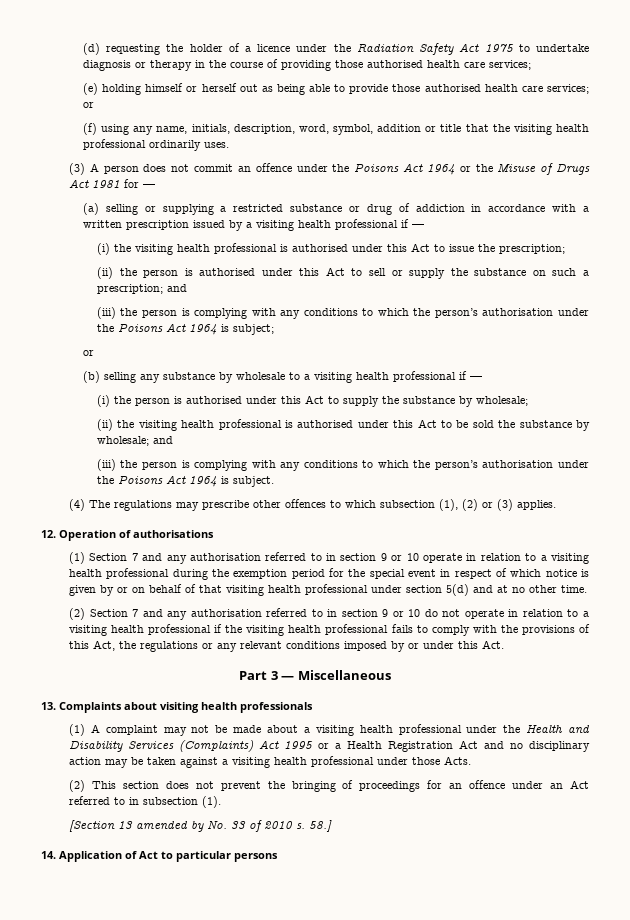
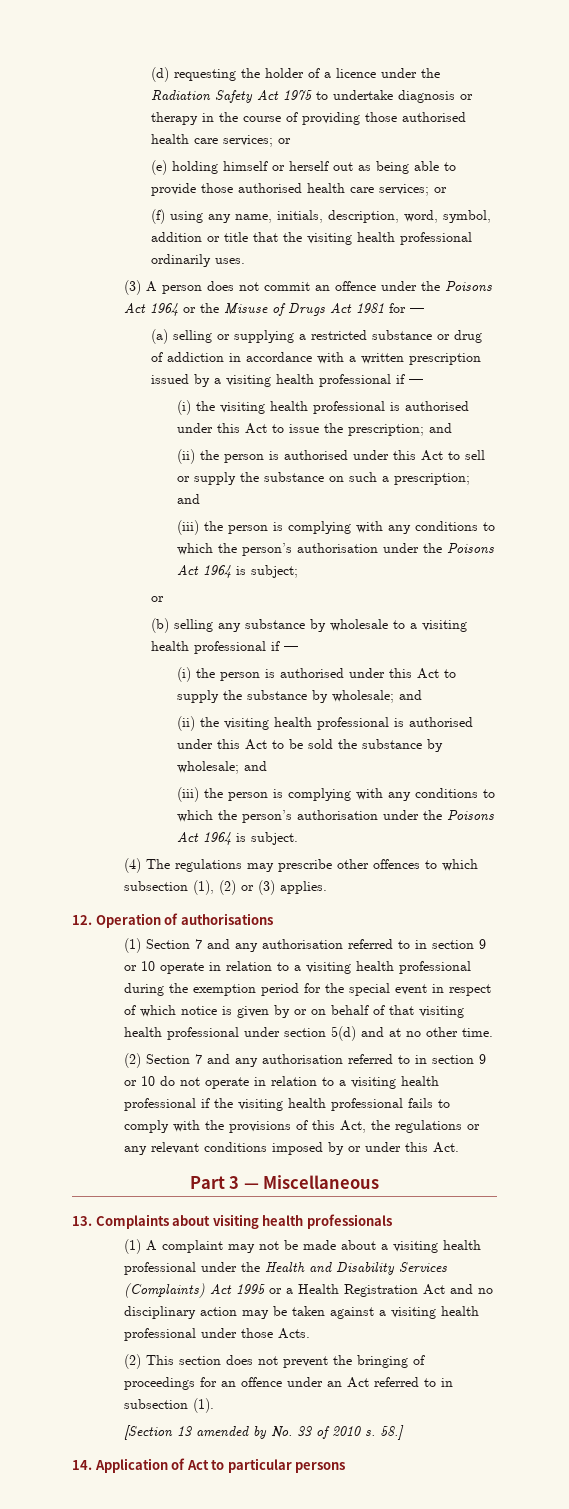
- (d) requesting the holder of a licence under the Radiation Safety Act 1975 to undertake diagnosis or therapy in the course of providing those authorised health care services;
+ (d) requesting the holder of a licence under the Radiation Safety Act 1975 to undertake diagnosis or therapy in the course of providing those authorised health care services; or
- (i) the visiting health professional is authorised under this Act to issue the prescription;
+ (i) the visiting health professional is authorised under this Act to issue the prescription; and
- (i) the person is authorised under this Act to supply the substance by wholesale;
+ (i) the person is authorised under this Act to supply the substance by wholesale; and

